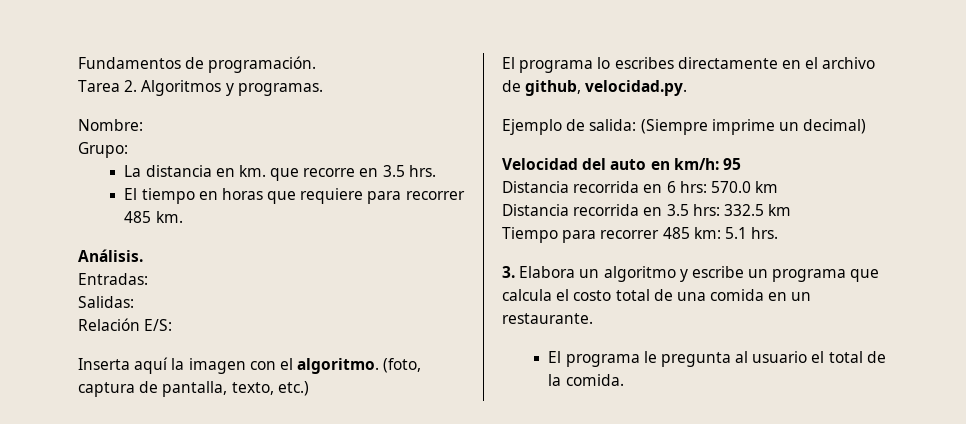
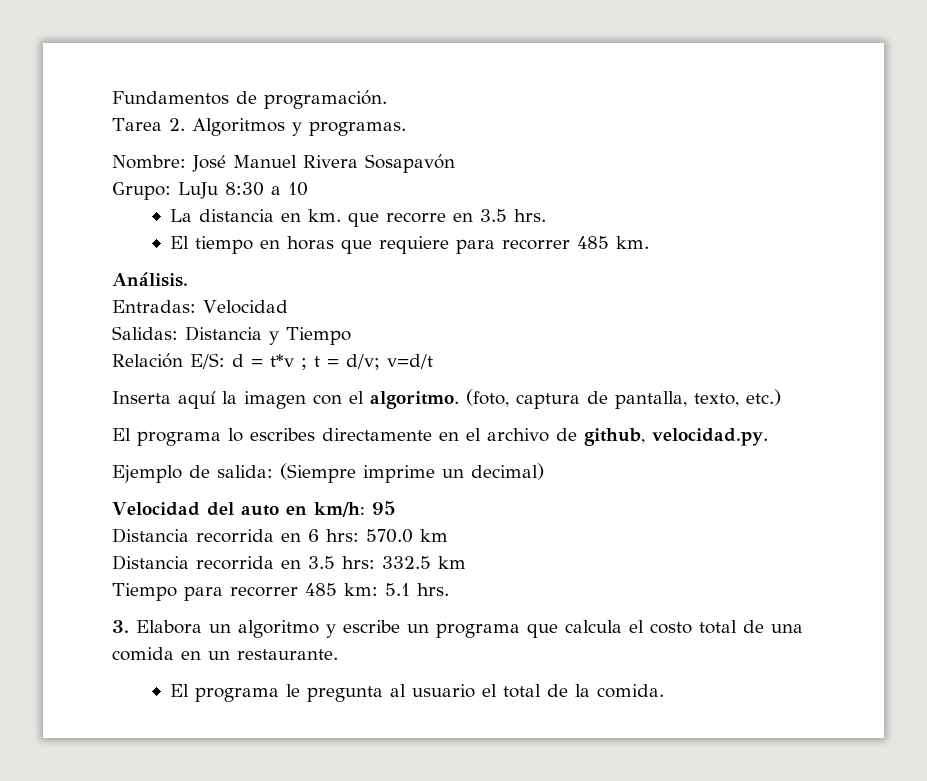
- Nombre:
- Grupo:
+ Nombre: José Manuel Rivera Sosapavón
+ Grupo: LuJu 8:30 a 10
- Entradas:
+ Entradas: Velocidad
- Salidas:
+ Salidas: Distancia y Tiempo
- Relación E/S:
+ Relación E/S: d = t*v ; t = d/v; v=d/t

